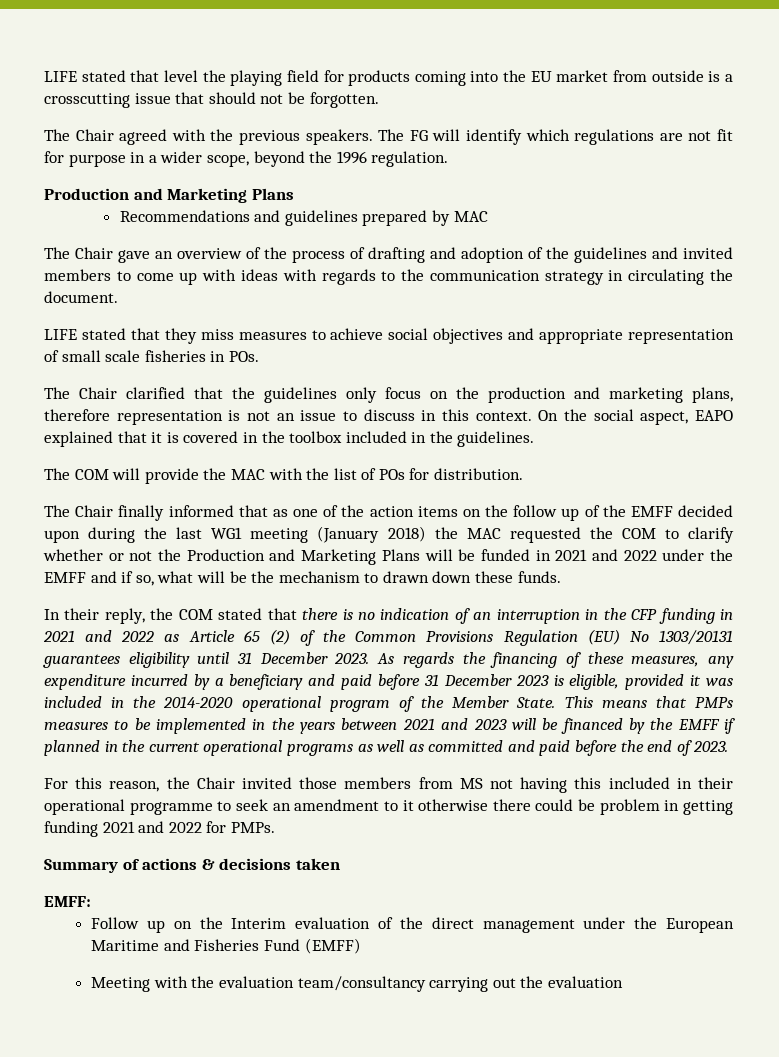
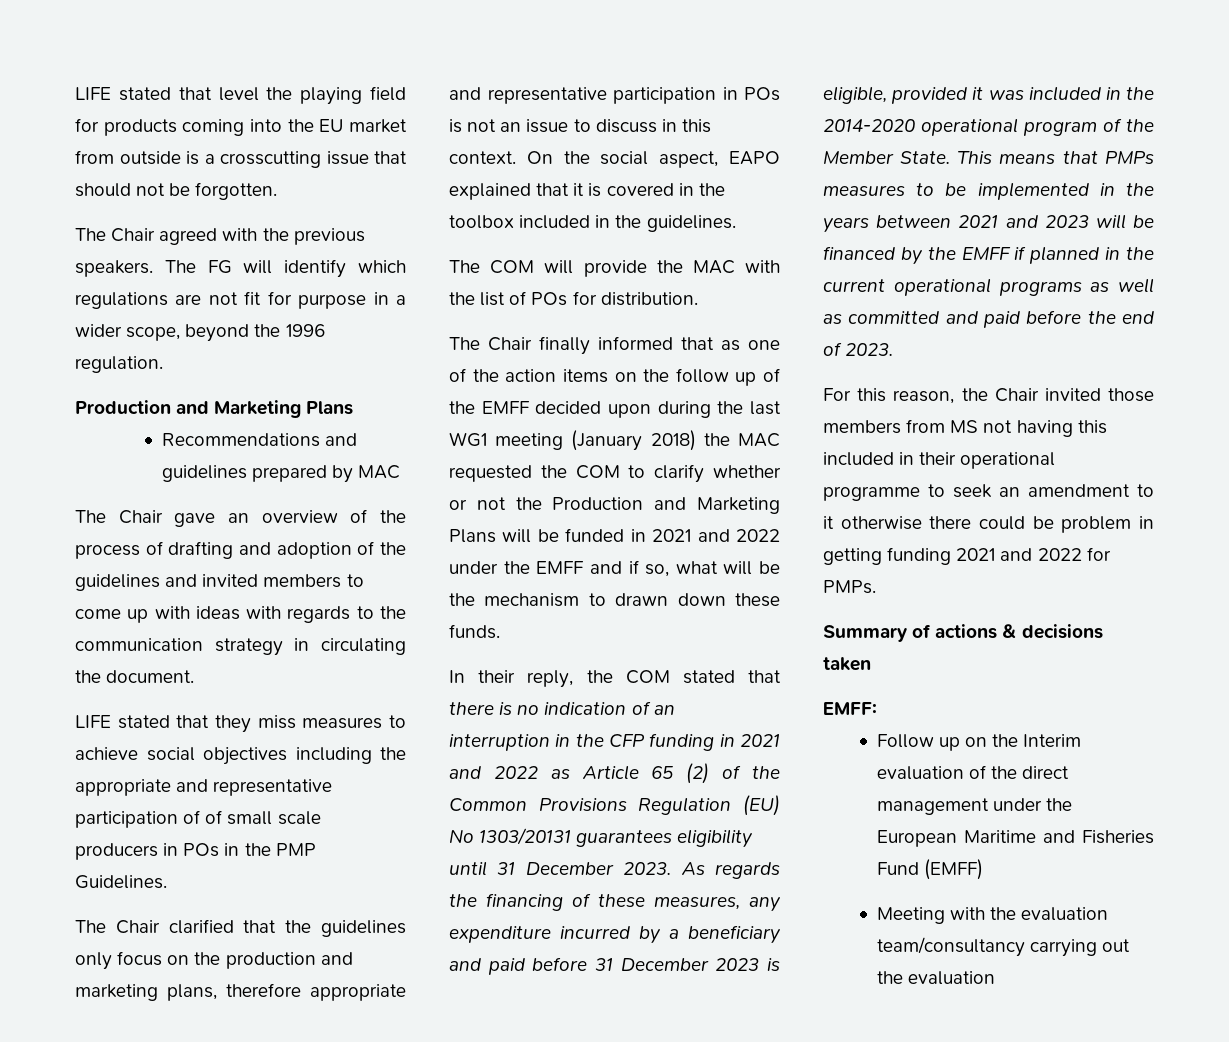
- LIFE stated that they miss measures to achieve social objectives and appropriate representation of small scale fisheries in POs.
+ LIFE stated that they miss measures to achieve social objectives including the appropriate and representative participation of of small scale producers in POs in the PMP Guidelines.
- The Chair clarified that the guidelines only focus on the production and marketing plans, therefore representation is not an issue to discuss in this context.
+ The Chair clarified that the guidelines only focus on the production and marketing plans, therefore appropriate and representative participation in POs is not an issue to discuss in this context.

